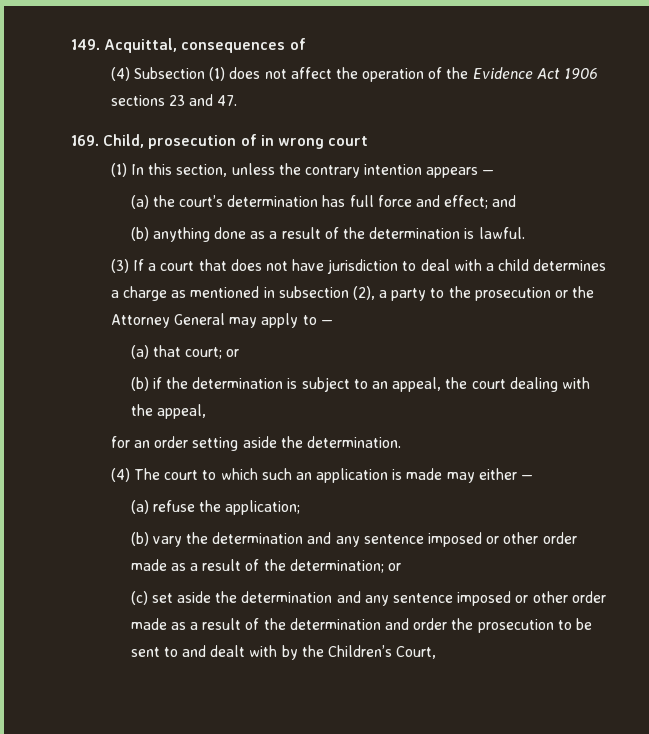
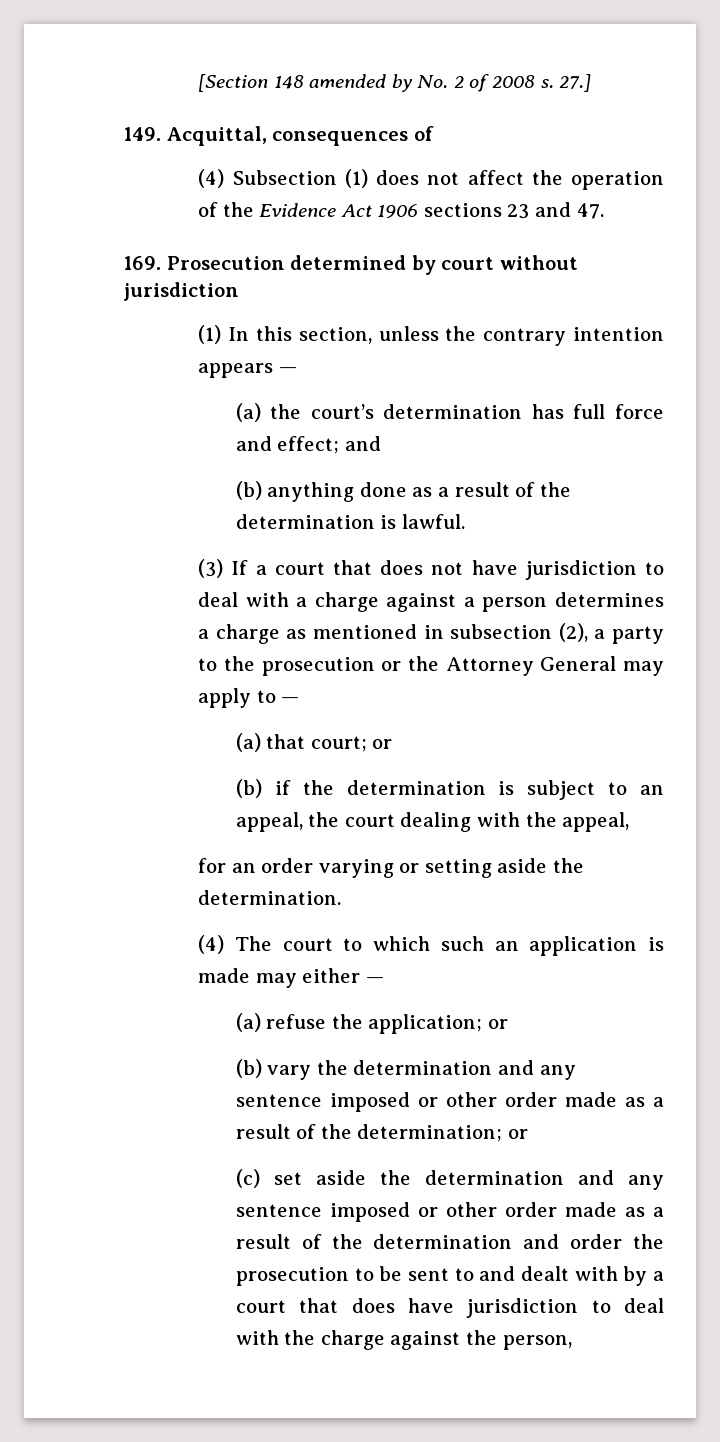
+ [Section 148 amended by No. 2 of 2008 s. 27.]
- 169. Child, prosecution of in wrong court
+ 169. Prosecution determined by court without jurisdiction
- (3) If a court that does not have jurisdiction to deal with a child determines a charge as mentioned in subsection (2), a party to the prosecution or the Attorney General may apply to —
+ (3) If a court that does not have jurisdiction to deal with a charge against a person determines a charge as mentioned in subsection (2), a party to the prosecution or the Attorney General may apply to —
- for an order setting aside the determination.
+ for an order varying or setting aside the determination.
- (a) refuse the application;
+ (a) refuse the application; or
- (c) set aside the determination and any sentence imposed or other order made as a result of the determination and order the prosecution to be sent to and dealt with by the Children’s Court,
+ (c) set aside the determination and any sentence imposed or other order made as a result of the determination and order the prosecution to be sent to and dealt with by a court that does have jurisdiction to deal with the charge against the person,

